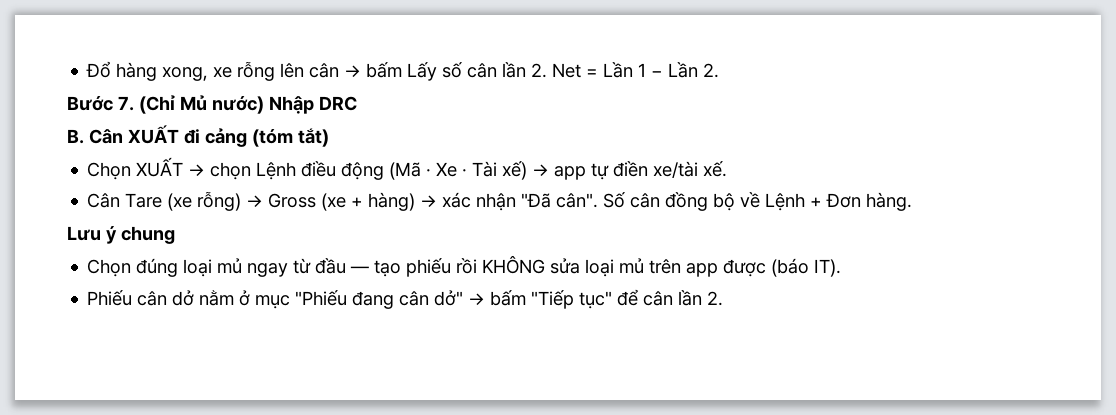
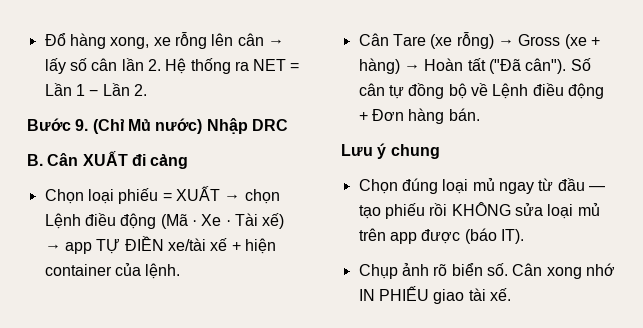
- Đổ hàng xong, xe rỗng lên cân → bấm Lấy số cân lần 2. Net = Lần 1 − Lần 2.
+ Đổ hàng xong, xe rỗng lên cân → lấy số cân lần 2. Hệ thống ra NET = Lần 1 − Lần 2.
- Bước 7. (Chỉ Mủ nước) Nhập DRC
+ Bước 9. (Chỉ Mủ nước) Nhập DRC
- B. Cân XUẤT đi cảng (tóm tắt)
- Chọn XUẤT → chọn Lệnh điều động (Mã · Xe · Tài xế) → app tự điền xe/tài xế.
+ B. Cân XUẤT đi cảng
+ Chọn loại phiếu = XUẤT → chọn Lệnh điều động (Mã · Xe · Tài xế) → app TỰ ĐIỀN xe/tài xế + hiện container của lệnh.
- Cân Tare (xe rỗng) → Gross (xe + hàng) → xác nhận "Đã cân".
+ Cân Tare (xe rỗng) → Gross (xe + hàng) → Hoàn tất ("Đã cân").
- Số cân đồng bộ về Lệnh + Đơn hàng.
+ Số cân tự đồng bộ về Lệnh điều động + Đơn hàng bán.
- Phiếu cân dở nằm ở mục "Phiếu đang cân dở" → bấm "Tiếp tục" để cân lần 2.
+ Chụp ảnh rõ biển số. Cân xong nhớ IN PHIẾU giao tài xế.

